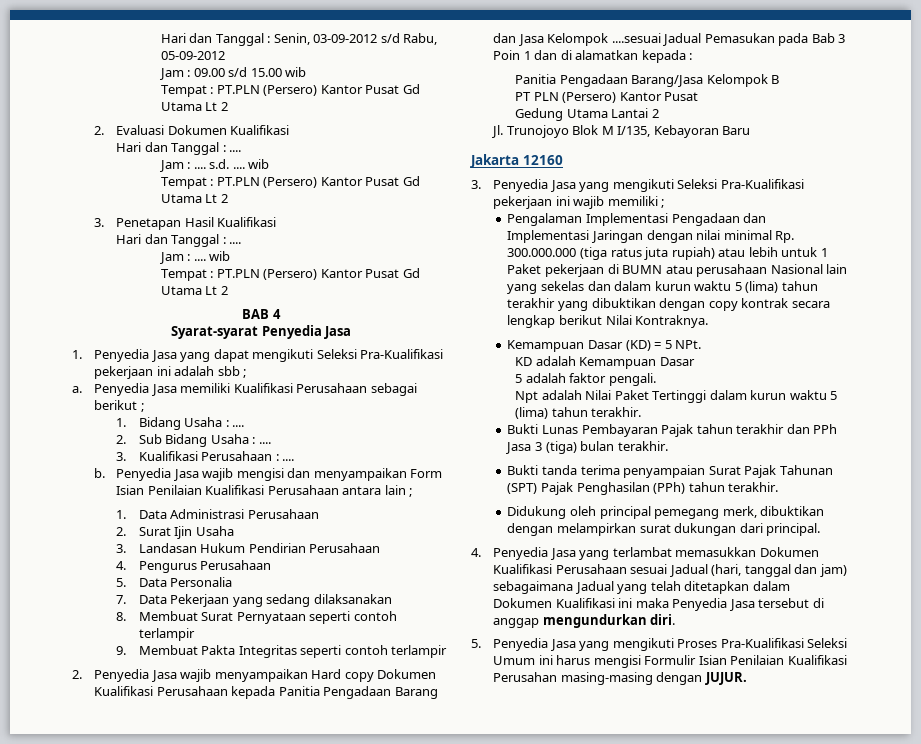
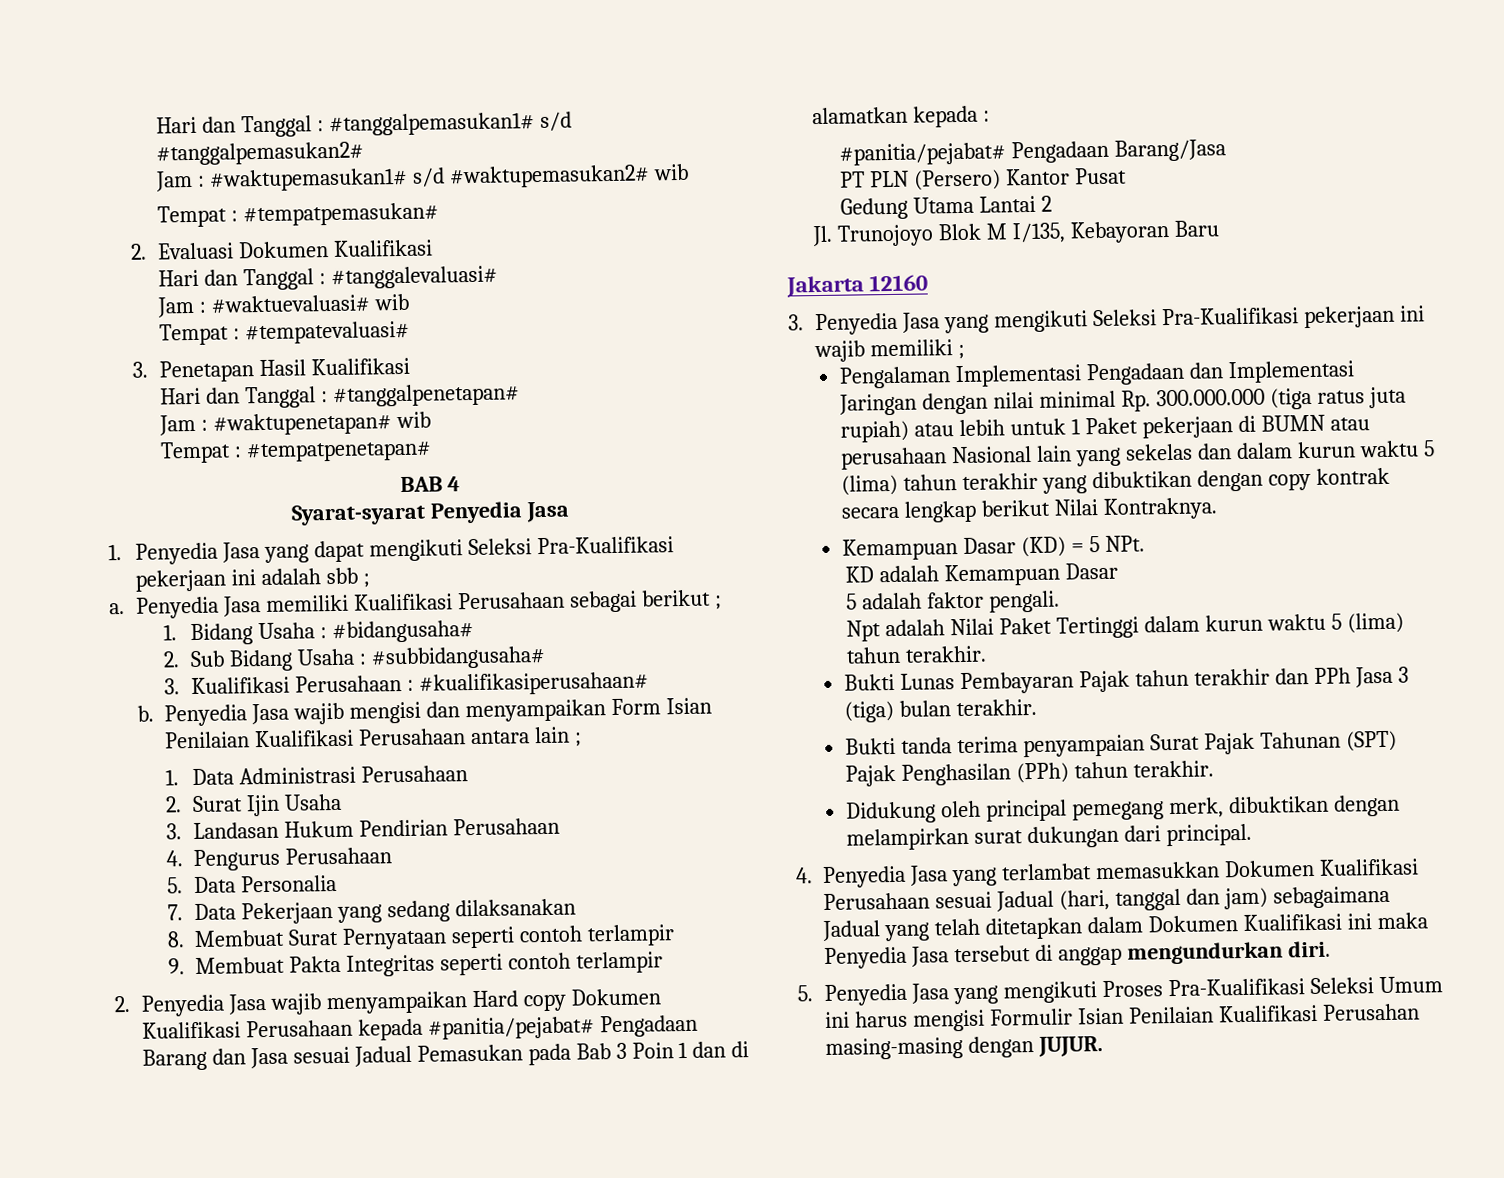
- Hari dan Tanggal : Senin, 03-09-2012 s/d Rabu, 05-09-2012
- Jam : 09.00 s/d 15.00 wib
- Tempat : PT.PLN (Persero) Kantor Pusat Gd Utama Lt 2
+ Hari dan Tanggal : #tanggalpemasukan1# s/d #tanggalpemasukan2#
+ Jam : #waktupemasukan1# s/d #waktupemasukan2# wib
+ Tempat : #tempatpemasukan#
  2. Evaluasi Dokumen Kualifikasi
- Hari dan Tanggal : ....
- Jam : .... s.d. .... wib
- Tempat : PT.PLN (Persero) Kantor Pusat Gd Utama Lt 2
+ Hari dan Tanggal : #tanggalevaluasi#
+ Jam : #waktuevaluasi# wib
+ Tempat : #tempatevaluasi#
  3. Penetapan Hasil Kualifikasi
- Hari dan Tanggal : ....
- Jam : .... wib
- Tempat : PT.PLN (Persero) Kantor Pusat Gd Utama Lt 2
+ Hari dan Tanggal : #tanggalpenetapan#
+ Jam : #waktupenetapan# wib
+ Tempat : #tempatpenetapan#
- 1. Bidang Usaha : ....
+ 1. Bidang Usaha : #bidangusaha#
- 2. Sub Bidang Usaha : ....
+ 2. Sub Bidang Usaha : #subbidangusaha#
- 3. Kualifikasi Perusahaan : ....
+ 3. Kualifikasi Perusahaan : #kualifikasiperusahaan#
- 2. Penyedia Jasa wajib menyampaikan Hard copy Dokumen Kualifikasi Perusahaan kepada Panitia Pengadaan Barang dan Jasa Kelompok ....sesuai Jadual Pemasukan pada Bab 3 Poin 1 dan di alamatkan kepada :
+ 2. Penyedia Jasa wajib menyampaikan Hard copy Dokumen Kualifikasi Perusahaan kepada #panitia/pejabat# Pengadaan Barang dan Jasa sesuai Jadual Pemasukan pada Bab 3 Poin 1 dan di alamatkan kepada :
- Panitia Pengadaan Barang/Jasa Kelompok B
+ #panitia/pejabat# Pengadaan Barang/Jasa

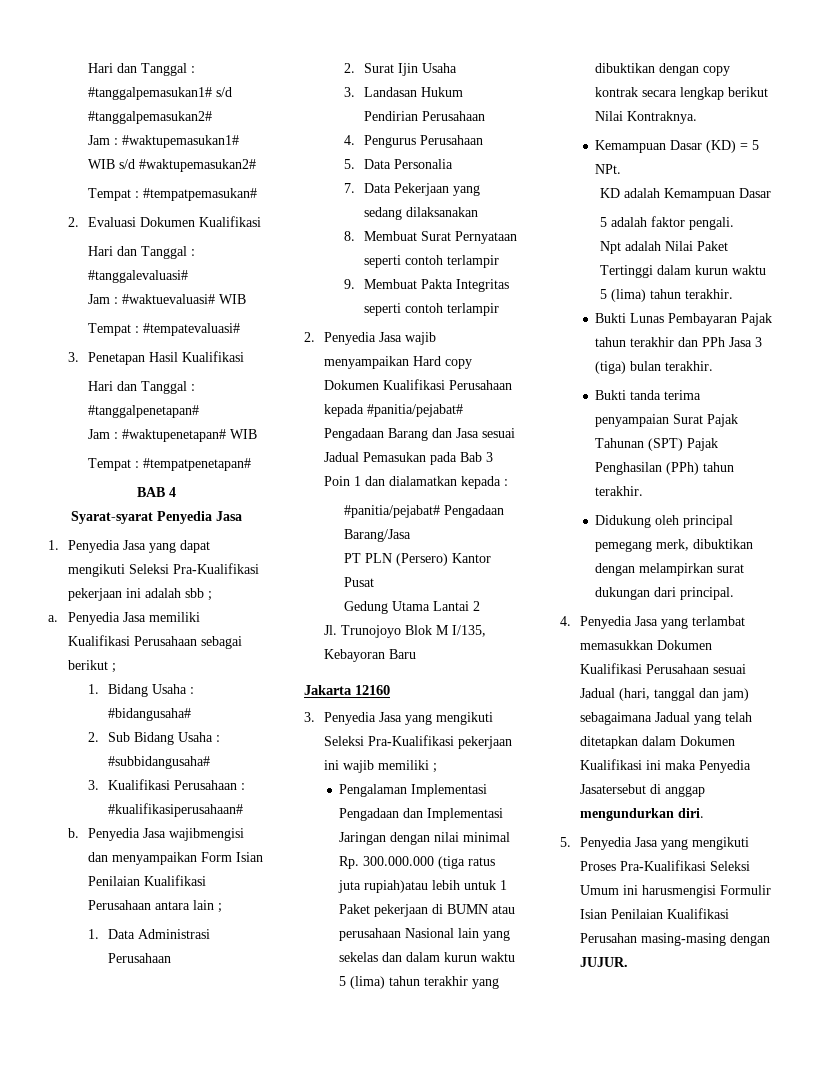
- Jam : #waktupemasukan1# s/d #waktupemasukan2# wib
+ Jam : #waktupemasukan1# WIB s/d #waktupemasukan2#
- Jam : #waktuevaluasi# wib
+ Jam : #waktuevaluasi# WIB
- Jam : #waktupenetapan# wib
+ Jam : #waktupenetapan# WIB
- Penyedia Jasa wajib mengisi dan menyampaikan Form Isian Penilaian Kualifikasi Perusahaan antara lain ;
+ Penyedia Jasa wajibmengisi dan menyampaikan Form Isian Penilaian Kualifikasi Perusahaan antara lain ;
- 2. Penyedia Jasa wajib menyampaikan Hard copy Dokumen Kualifikasi Perusahaan kepada #panitia/pejabat# Pengadaan Barang dan Jasa sesuai Jadual Pemasukan pada Bab 3 Poin 1 dan di alamatkan kepada :
+ 2. Penyedia Jasa wajib menyampaikan Hard copy Dokumen Kualifikasi Perusahaan kepada #panitia/pejabat# Pengadaan Barang dan Jasa sesuai Jadual Pemasukan pada Bab 3 Poin 1 dan dialamatkan kepada :
- Pengalaman Implementasi Pengadaan dan Implementasi Jaringan dengan nilai minimal Rp. 300.000.000 (tiga ratus juta rupiah) atau lebih untuk 1 Paket pekerjaan di BUMN atau perusahaan Nasional lain yang sekelas dan dalam kurun waktu 5 (lima) tahun terakhir yang dibuktikan dengan copy kontrak secara lengkap berikut Nilai Kontraknya.
+ Pengalaman Implementasi Pengadaan dan Implementasi Jaringan dengan nilai minimal Rp. 300.000.000 (tiga ratus juta rupiah)atau lebih untuk 1 Paket pekerjaan di BUMN atau perusahaan Nasional lain yang sekelas dan dalam kurun waktu 5 (lima) tahun terakhir yang dibuktikan dengan copy kontrak secara lengkap berikut Nilai Kontraknya.
- 4. Penyedia Jasa yang terlambat memasukkan Dokumen Kualifikasi Perusahaan sesuai Jadual (hari, tanggal dan jam) sebagaimana Jadual yang telah ditetapkan dalam Dokumen Kualifikasi ini maka Penyedia Jasa tersebut di anggap mengundurkan diri.
+ 4. Penyedia Jasa yang terlambat memasukkan Dokumen Kualifikasi Perusahaan sesuai Jadual (hari, tanggal dan jam) sebagaimana Jadual yang telah ditetapkan dalam Dokumen Kualifikasi ini maka Penyedia Jasatersebut di anggap mengundurkan diri.
- 5. Penyedia Jasa yang mengikuti Proses Pra-Kualifikasi Seleksi Umum ini harus mengisi Formulir Isian Penilaian Kualifikasi Perusahan masing-masing dengan JUJUR.
+ 5. Penyedia Jasa yang mengikuti Proses Pra-Kualifikasi Seleksi Umum ini harusmengisi Formulir Isian Penilaian Kualifikasi Perusahan masing-masing dengan JUJUR.

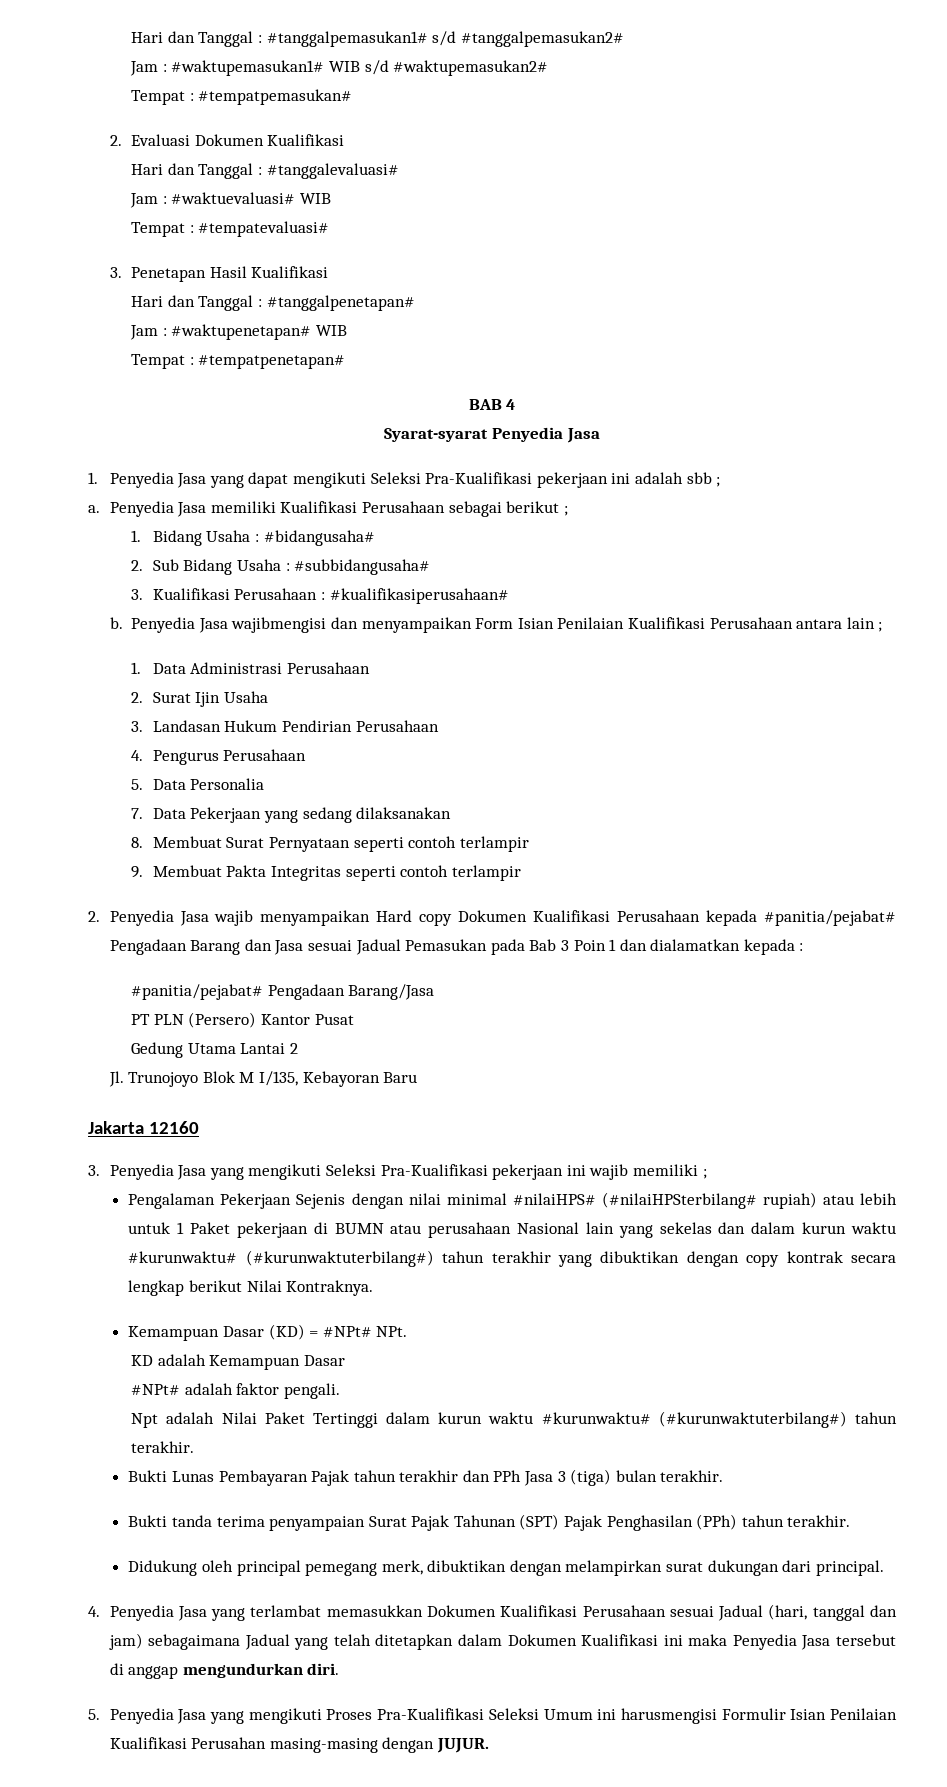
- Pengalaman Implementasi Pengadaan dan Implementasi Jaringan dengan nilai minimal Rp. 300.000.000 (tiga ratus juta rupiah)atau lebih untuk 1 Paket pekerjaan di BUMN atau perusahaan Nasional lain yang sekelas dan dalam kurun waktu 5 (lima) tahun terakhir yang dibuktikan dengan copy kontrak secara lengkap berikut Nilai Kontraknya.
+ Pengalaman Pekerjaan Sejenis dengan nilai minimal #nilaiHPS# (#nilaiHPSterbilang# rupiah) atau lebih untuk 1 Paket pekerjaan di BUMN atau perusahaan Nasional lain yang sekelas dan dalam kurun waktu #kurunwaktu# (#kurunwaktuterbilang#) tahun terakhir yang dibuktikan dengan copy kontrak secara lengkap berikut Nilai Kontraknya.
- Kemampuan Dasar (KD) = 5 NPt.
+ Kemampuan Dasar (KD) = #NPt# NPt.
- 5 adalah faktor pengali.
+ #NPt# adalah faktor pengali.
- Npt adalah Nilai Paket Tertinggi dalam kurun waktu 5 (lima) tahun terakhir.
+ Npt adalah Nilai Paket Tertinggi dalam kurun waktu #kurunwaktu# (#kurunwaktuterbilang#) tahun terakhir.
- 4. Penyedia Jasa yang terlambat memasukkan Dokumen Kualifikasi Perusahaan sesuai Jadual (hari, tanggal dan jam) sebagaimana Jadual yang telah ditetapkan dalam Dokumen Kualifikasi ini maka Penyedia Jasatersebut di anggap mengundurkan diri.
+ 4. Penyedia Jasa yang terlambat memasukkan Dokumen Kualifikasi Perusahaan sesuai Jadual (hari, tanggal dan jam) sebagaimana Jadual yang telah ditetapkan dalam Dokumen Kualifikasi ini maka Penyedia Jasa tersebut di anggap mengundurkan diri.

